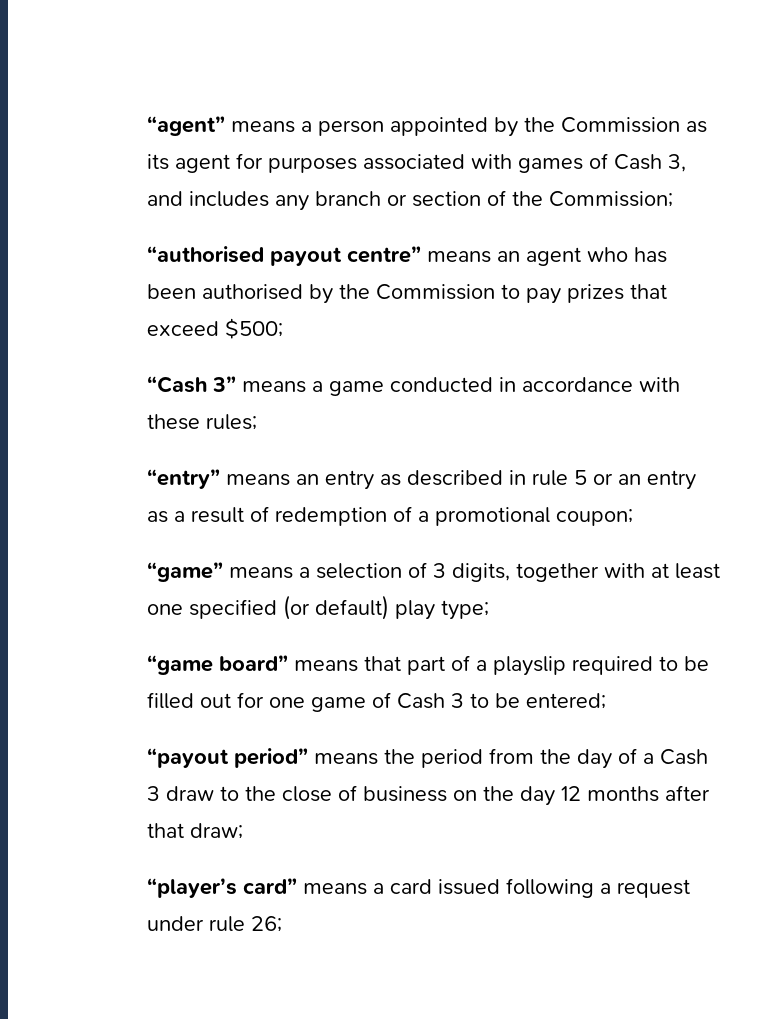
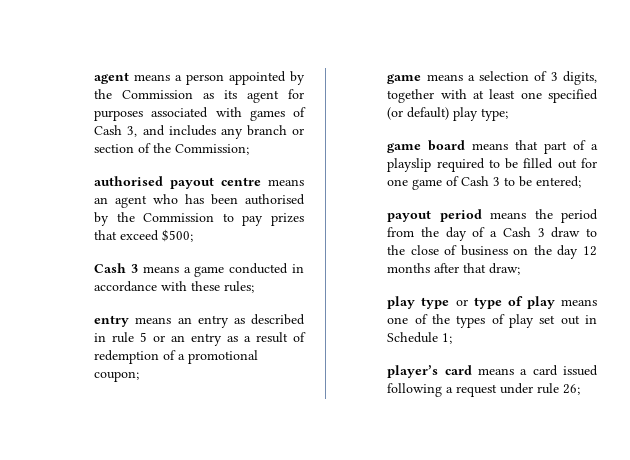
- “agent” means a person appointed by the Commission as its agent for purposes associated with games of Cash 3, and includes any branch or section of the Commission;
+ agent means a person appointed by the Commission as its agent for purposes associated with games of Cash 3, and includes any branch or section of the Commission;
- “authorised payout centre” means an agent who has been authorised by the Commission to pay prizes that exceed $500;
+ authorised payout centre means an agent who has been authorised by the Commission to pay prizes that exceed $500;
- “Cash 3” means a game conducted in accordance with these rules;
+ Cash 3 means a game conducted in accordance with these rules;
- “entry” means an entry as described in rule 5 or an entry as a result of redemption of a promotional coupon;
+ entry means an entry as described in rule 5 or an entry as a result of redemption of a promotional coupon;
- “game” means a selection of 3 digits, together with at least one specified (or default) play type;
+ game means a selection of 3 digits, together with at least one specified (or default) play type;
- “game board” means that part of a playslip required to be filled out for one game of Cash 3 to be entered;
+ game board means that part of a playslip required to be filled out for one game of Cash 3 to be entered;
- “payout period” means the period from the day of a Cash 3 draw to the close of business on the day 12 months after that draw;
+ payout period means the period from the day of a Cash 3 draw to the close of business on the day 12 months after that draw;
- “player’s card” means a card issued following a request under rule 26;
+ play type or type of play means one of the types of play set out in Schedule 1;
+ player’s card means a card issued following a request under rule 26;

